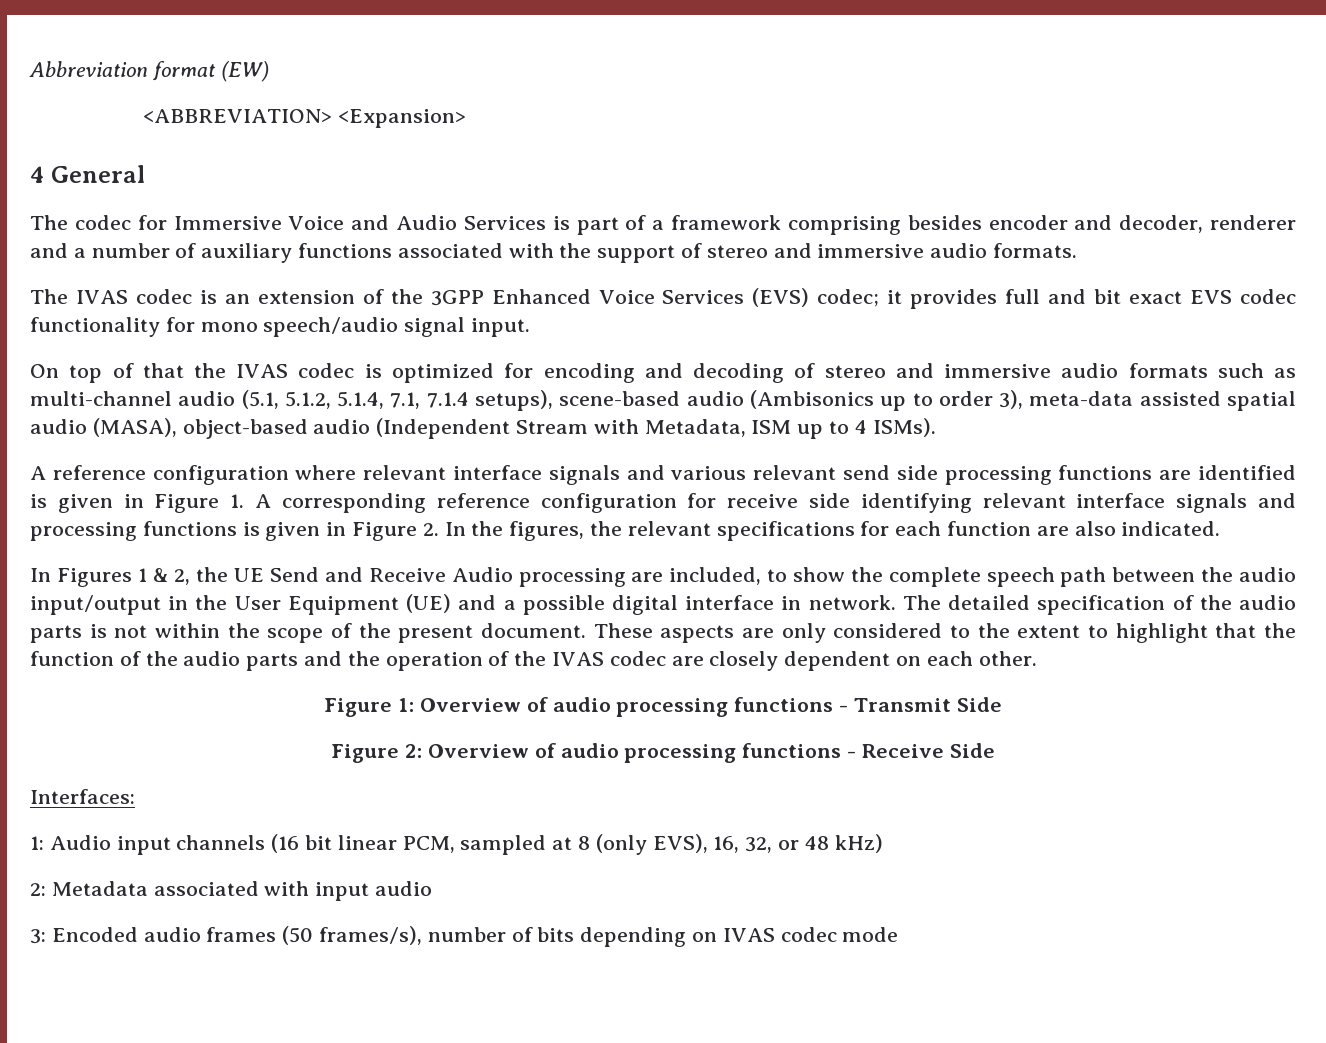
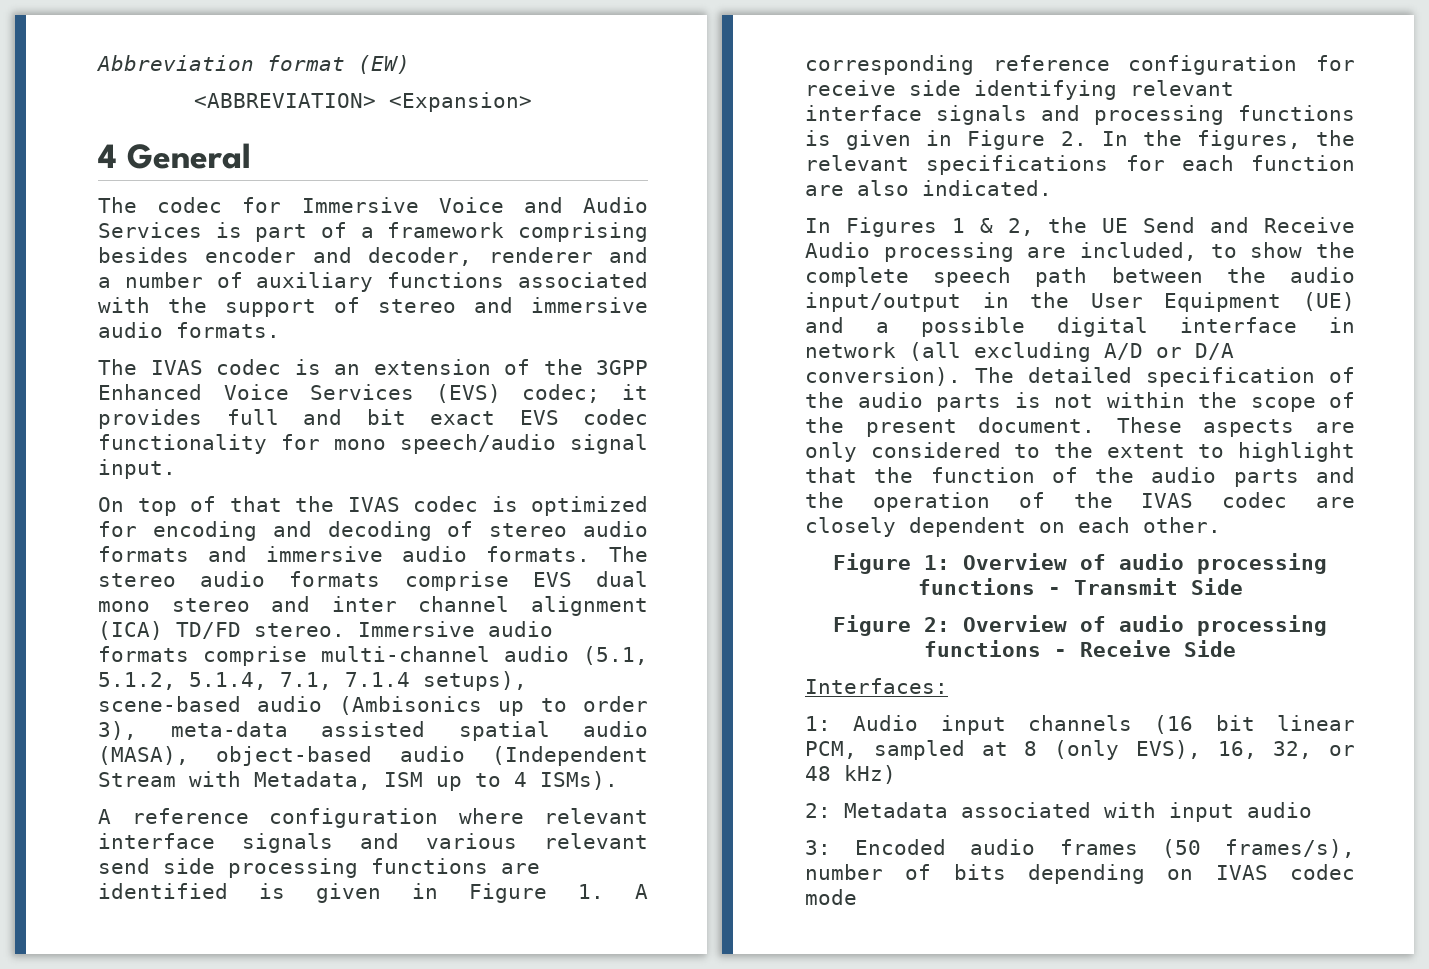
- On top of that the IVAS codec is optimized for encoding and decoding of stereo and immersive audio formats such as multi-channel audio (5.1, 5.1.2, 5.1.4, 7.1, 7.1.4 setups), scene-based audio (Ambisonics up to order 3), meta-data assisted spatial audio (MASA), object-based audio (Independent Stream with Metadata, ISM up to 4 ISMs).
+ On top of that the IVAS codec is optimized for encoding and decoding of stereo audio formats and immersive audio formats. The stereo audio formats comprise EVS dual mono stereo and inter channel alignment (ICA) TD/FD stereo. Immersive audio formats comprise multi-channel audio (5.1, 5.1.2, 5.1.4, 7.1, 7.1.4 setups), scene-based audio (Ambisonics up to order 3), meta-data assisted spatial audio (MASA), object-based audio (Independent Stream with Metadata, ISM up to 4 ISMs).
- In Figures 1 & 2, the UE Send and Receive Audio processing are included, to show the complete speech path between the audio input/output in the User Equipment (UE) and a possible digital interface in network.
+ In Figures 1 & 2, the UE Send and Receive Audio processing are included, to show the complete speech path between the audio input/output in the User Equipment (UE) and a possible digital interface in network (all excluding A/D or D/A conversion).

